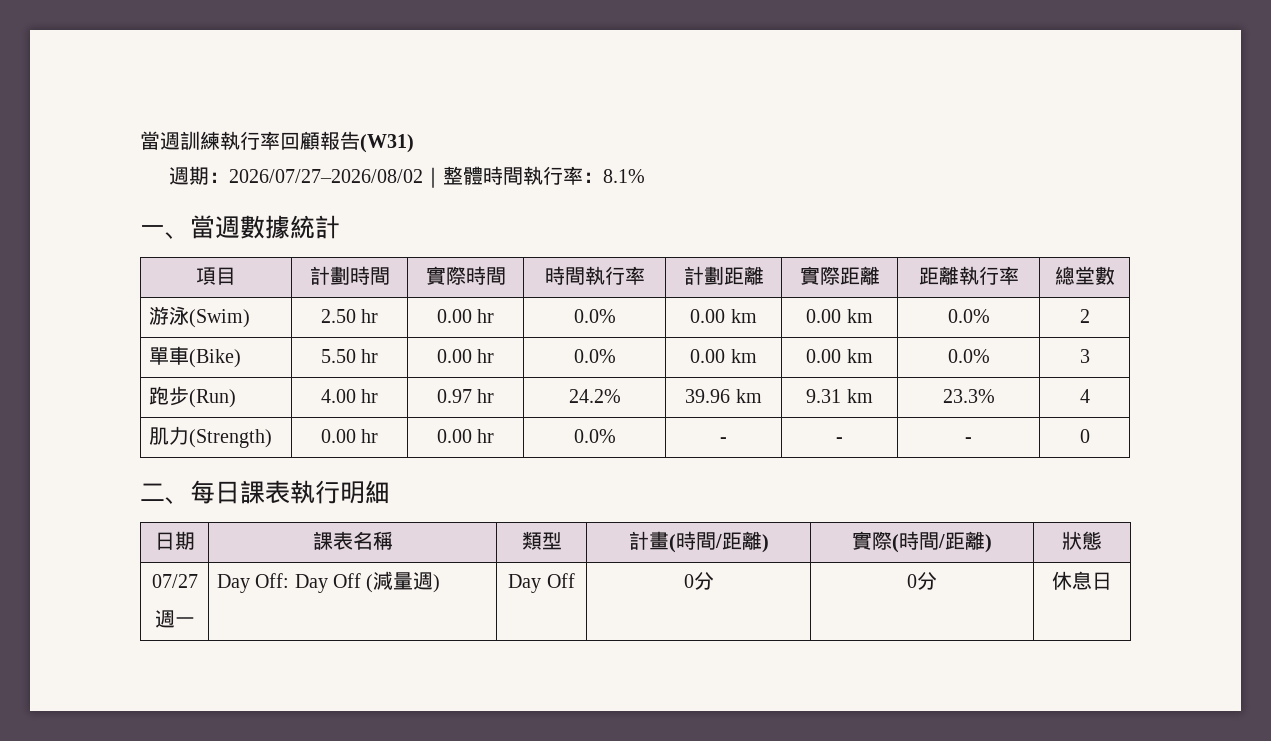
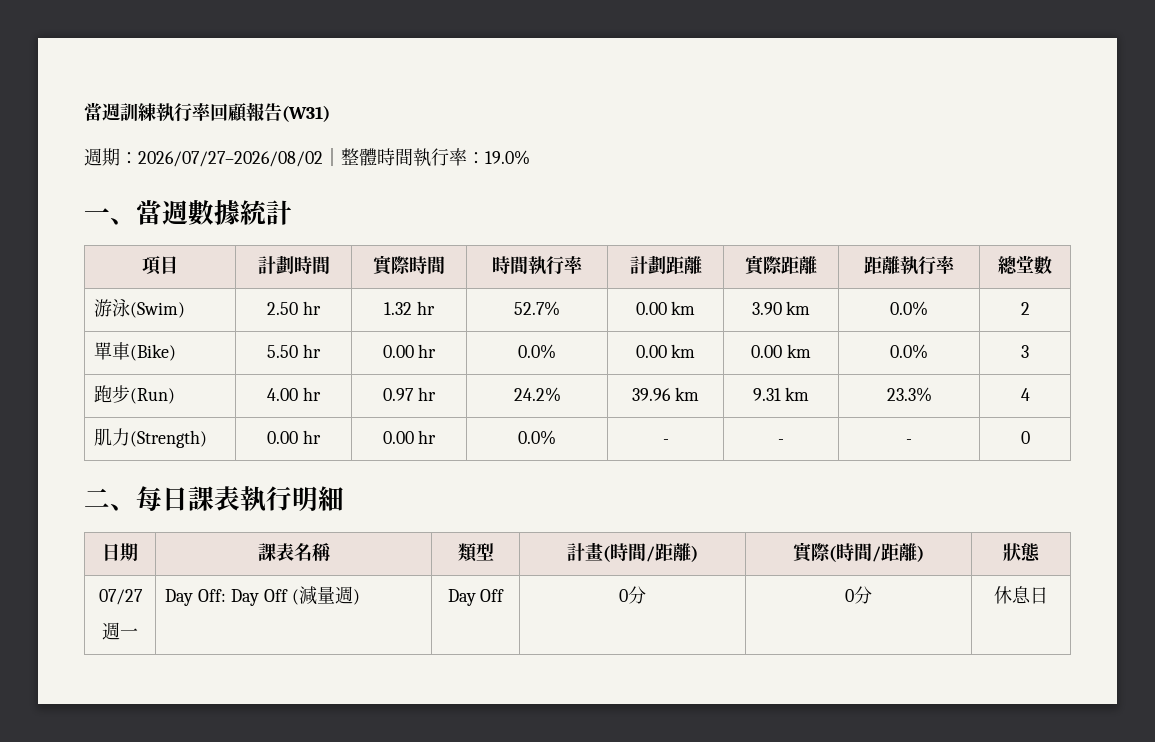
- 週期：2026/07/27–2026/08/02｜整體時間執行率：8.1%
+ 週期：2026/07/27–2026/08/02｜整體時間執行率：19.0%
- 游泳(Swim) | 2.50 hr | 0.00 hr | 0.0% | 0.00 km | 0.00 km | 0.0% | 2
+ 游泳(Swim) | 2.50 hr | 1.32 hr | 52.7% | 0.00 km | 3.90 km | 0.0% | 2

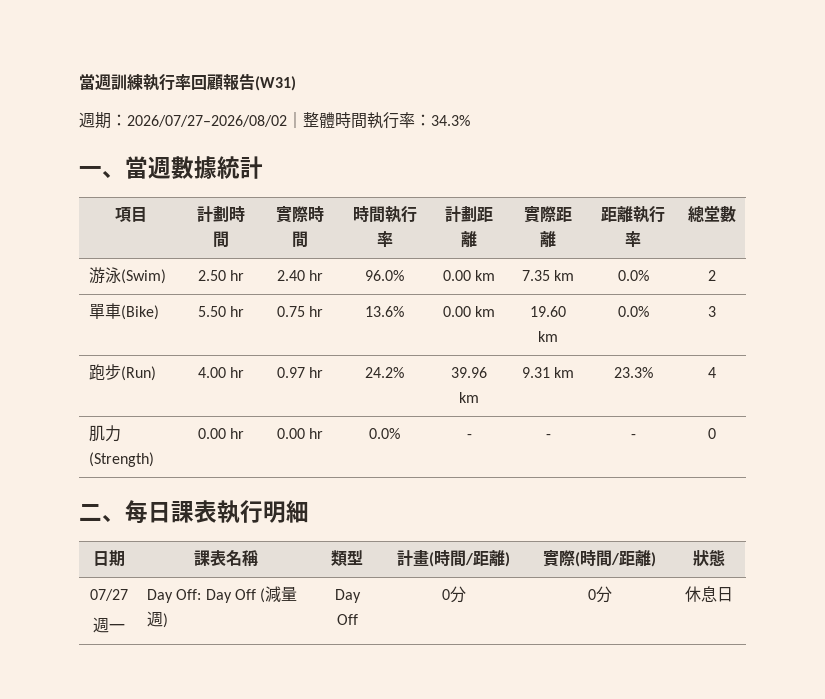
- 週期：2026/07/27–2026/08/02｜整體時間執行率：19.0%
+ 週期：2026/07/27–2026/08/02｜整體時間執行率：34.3%
- 游泳(Swim) | 2.50 hr | 1.32 hr | 52.7% | 0.00 km | 3.90 km | 0.0% | 2
+ 游泳(Swim) | 2.50 hr | 2.40 hr | 96.0% | 0.00 km | 7.35 km | 0.0% | 2
- 單車(Bike) | 5.50 hr | 0.00 hr | 0.0% | 0.00 km | 0.00 km | 0.0% | 3
+ 單車(Bike) | 5.50 hr | 0.75 hr | 13.6% | 0.00 km | 19.60 km | 0.0% | 3

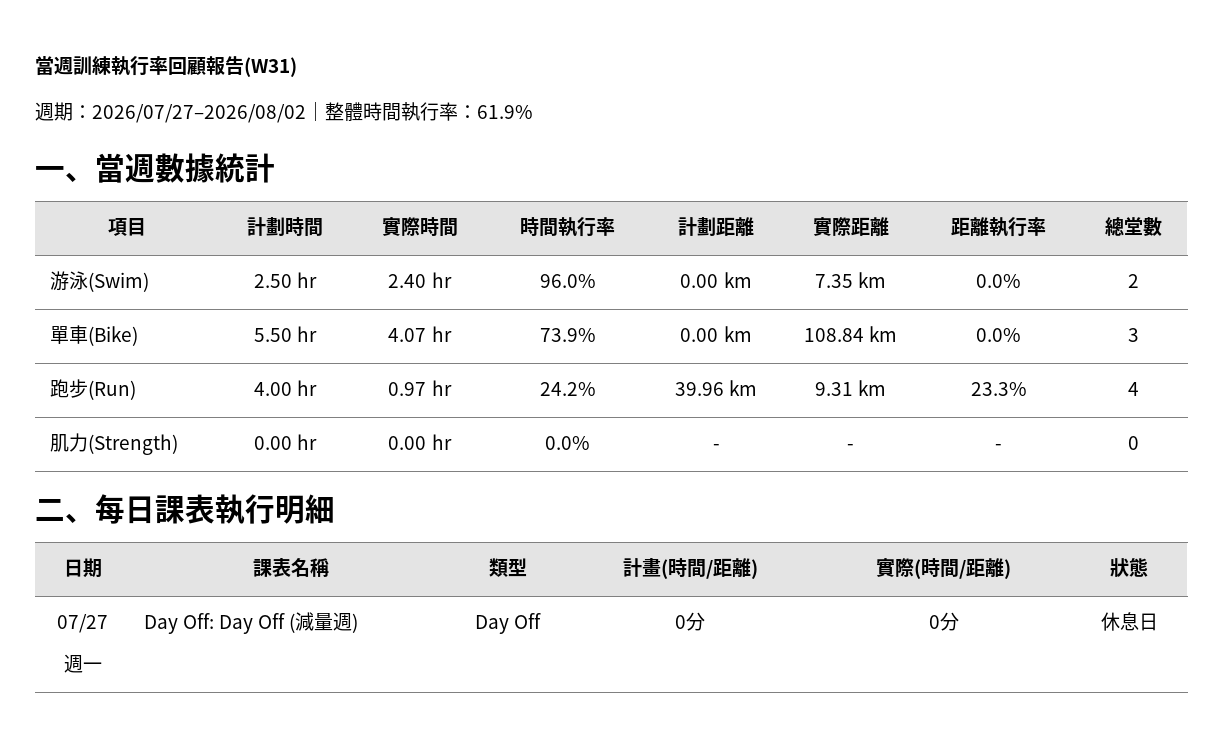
- 週期：2026/07/27–2026/08/02｜整體時間執行率：34.3%
+ 週期：2026/07/27–2026/08/02｜整體時間執行率：61.9%
- 單車(Bike) | 5.50 hr | 0.75 hr | 13.6% | 0.00 km | 19.60 km | 0.0% | 3
+ 單車(Bike) | 5.50 hr | 4.07 hr | 73.9% | 0.00 km | 108.84 km | 0.0% | 3

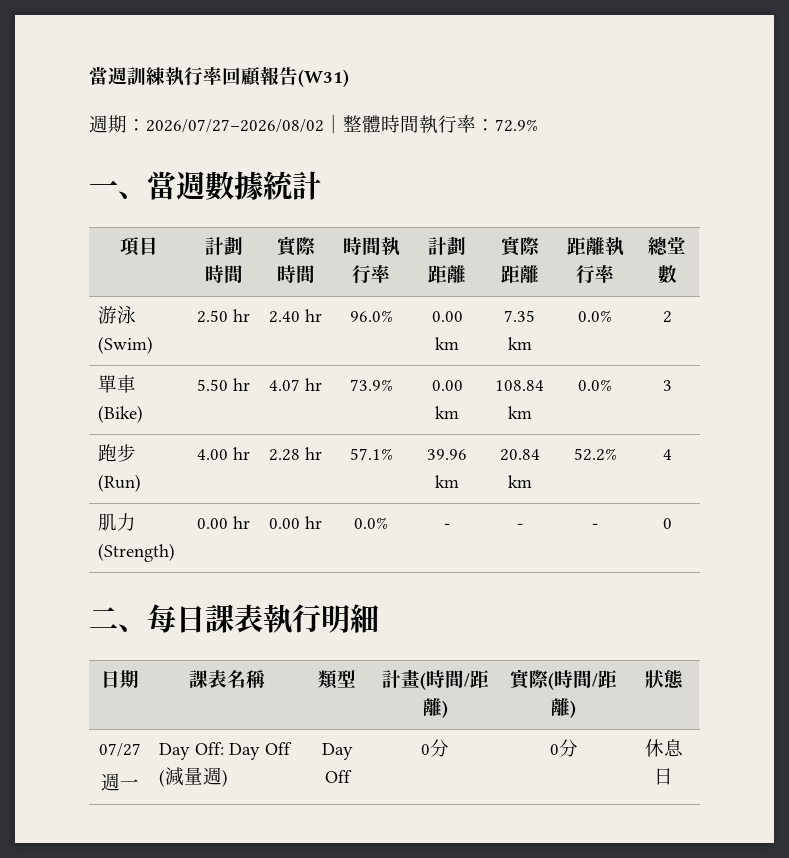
- 週期：2026/07/27–2026/08/02｜整體時間執行率：61.9%
+ 週期：2026/07/27–2026/08/02｜整體時間執行率：72.9%
- 跑步(Run) | 4.00 hr | 0.97 hr | 24.2% | 39.96 km | 9.31 km | 23.3% | 4
+ 跑步(Run) | 4.00 hr | 2.28 hr | 57.1% | 39.96 km | 20.84 km | 52.2% | 4

